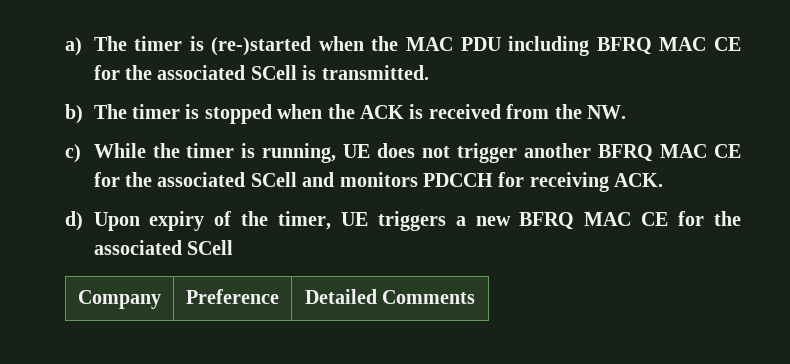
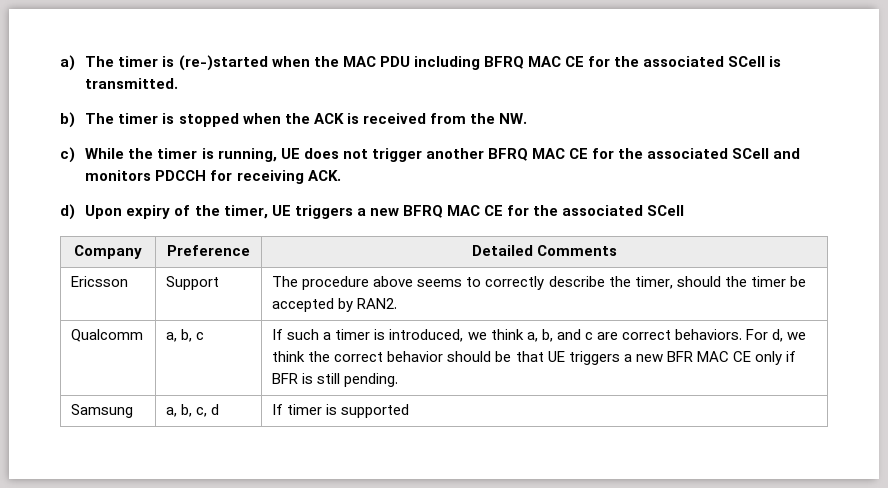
+ Ericsson | Support | The procedure above seems to correctly describe the timer, should the timer be accepted by RAN2.
+ Qualcomm | a, b, c | If such a timer is introduced, we think a, b, and c are correct behaviors. For d, we think the correct behavior should be that UE triggers a new BFR MAC CE only if BFR is still pending.
+ Samsung | a, b, c, d | If timer is supported

